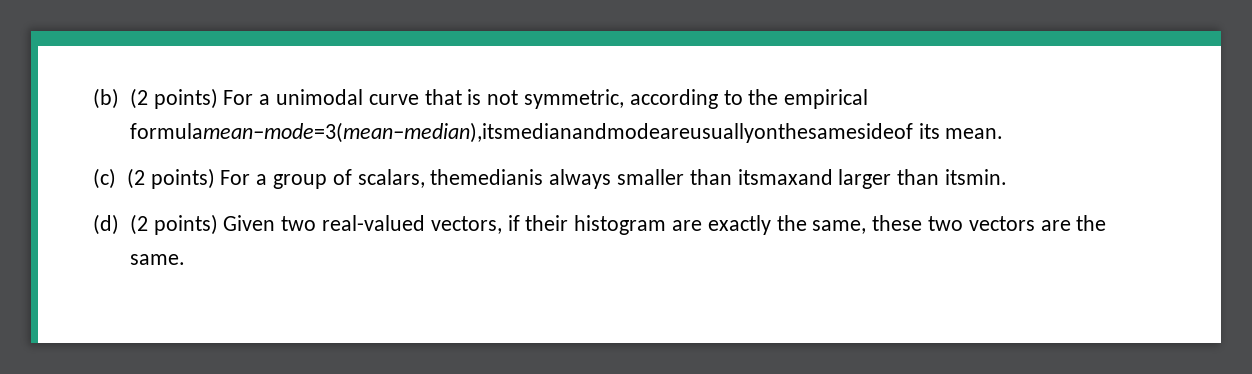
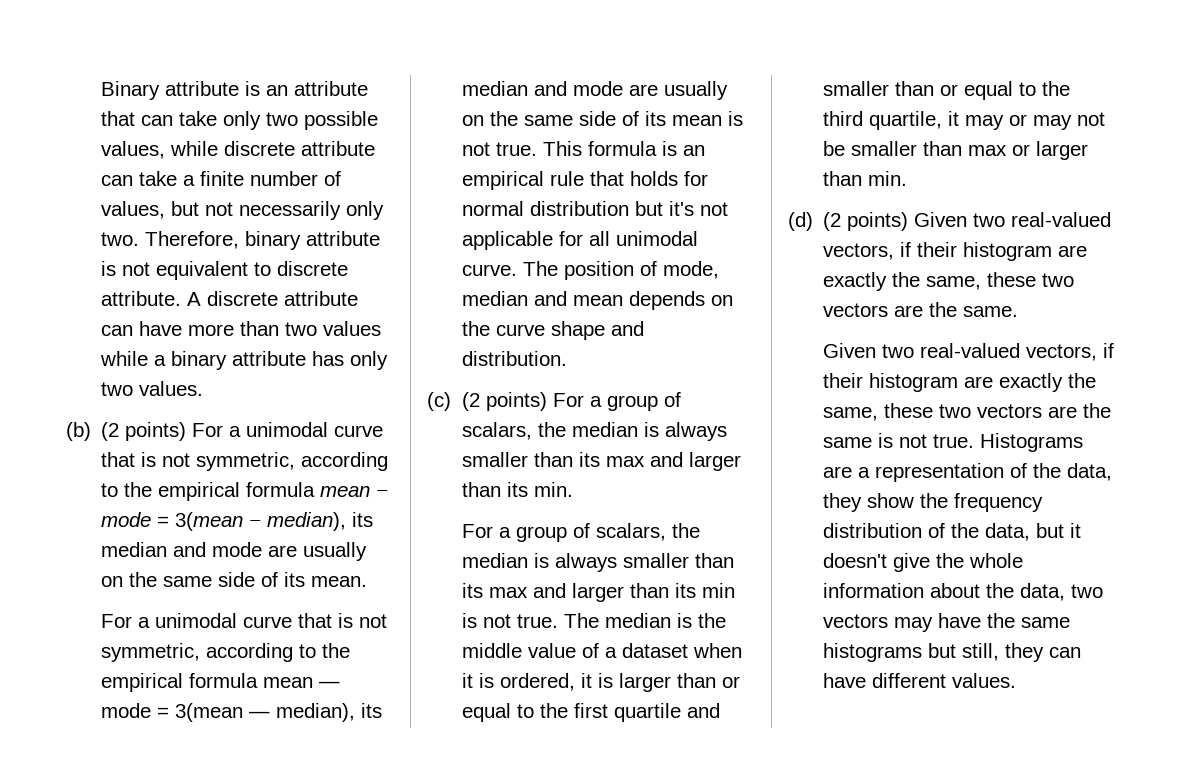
+ Binary attribute is an attribute that can take only two possible values, while discrete attribute can take a finite number of values, but not necessarily only two. Therefore, binary attribute is not equivalent to discrete attribute. A discrete attribute can have more than two values while a binary attribute has only two values.
- (b) (2 points) For a unimodal curve that is not symmetric, according to the empirical formulamean−mode=3(mean−median),itsmedianandmodeareusuallyonthesamesideof its mean.
+ (b) (2 points) For a unimodal curve that is not symmetric, according to the empirical formula mean − mode = 3(mean − median), its median and mode are usually on the same side of its mean.
+ For a unimodal curve that is not symmetric, according to the empirical formula mean — mode = 3(mean — median), its median and mode are usually on the same side of its mean is not true. This formula is an empirical rule that holds for normal distribution but it's not applicable for all unimodal curve. The position of mode, median and mean depends on the curve shape and distribution.
- (c) (2 points) For a group of scalars, themedianis always smaller than itsmaxand larger than itsmin.
+ (c) (2 points) For a group of scalars, the median is always smaller than its max and larger than its min.
+ For a group of scalars, the median is always smaller than its max and larger than its min is not true. The median is the middle value of a dataset when it is ordered, it is larger than or equal to the first quartile and smaller than or equal to the third quartile, it may or may not be smaller than max or larger than min.
+ Given two real-valued vectors, if their histogram are exactly the same, these two vectors are the same is not true. Histograms are a representation of the data, they show the frequency distribution of the data, but it doesn't give the whole information about the data, two vectors may have the same histograms but still, they can have different values.

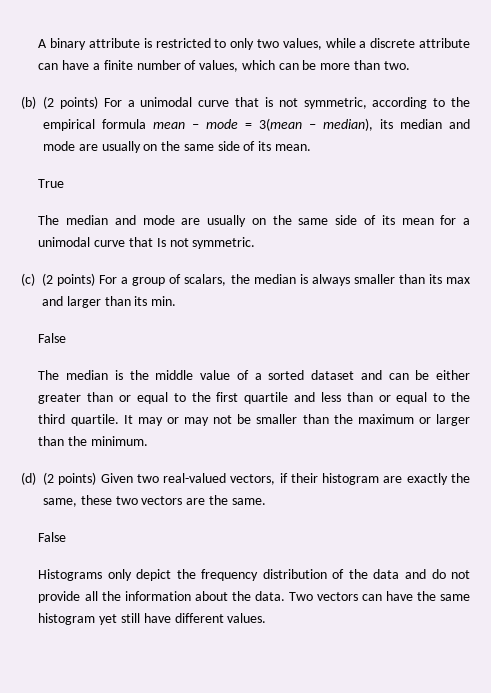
- Binary attribute is an attribute that can take only two possible values, while discrete attribute can take a finite number of values, but not necessarily only two. Therefore, binary attribute is not equivalent to discrete attribute. A discrete attribute can have more than two values while a binary attribute has only two values.
+ A binary attribute is restricted to only two values, while a discrete attribute can have a finite number of values, which can be more than two.
- For a unimodal curve that is not symmetric, according to the empirical formula mean — mode = 3(mean — median), its median and mode are usually on the same side of its mean is not true. This formula is an empirical rule that holds for normal distribution but it's not applicable for all unimodal curve. The position of mode, median and mean depends on the curve shape and distribution.
+ True
+ The median and mode are usually on the same side of its mean for a unimodal curve that Is not symmetric.
  (c) (2 points) For a group of scalars, the median is always smaller than its max and larger than its min.
- For a group of scalars, the median is always smaller than its max and larger than its min is not true. The median is the middle value of a dataset when it is ordered, it is larger than or equal to the first quartile and smaller than or equal to the third quartile, it may or may not be smaller than max or larger than min.
+ False
+ The median is the middle value of a sorted dataset and can be either greater than or equal to the first quartile and less than or equal to the third quartile. It may or may not be smaller than the maximum or larger than the minimum.
  (d) (2 points) Given two real-valued vectors, if their histogram are exactly the same, these two vectors are the same.
- Given two real-valued vectors, if their histogram are exactly the same, these two vectors are the same is not true. Histograms are a representation of the data, they show the frequency distribution of the data, but it doesn't give the whole information about the data, two vectors may have the same histograms but still, they can have different values.
+ False
+ Histograms only depict the frequency distribution of the data and do not provide all the information about the data. Two vectors can have the same histogram yet still have different values.

